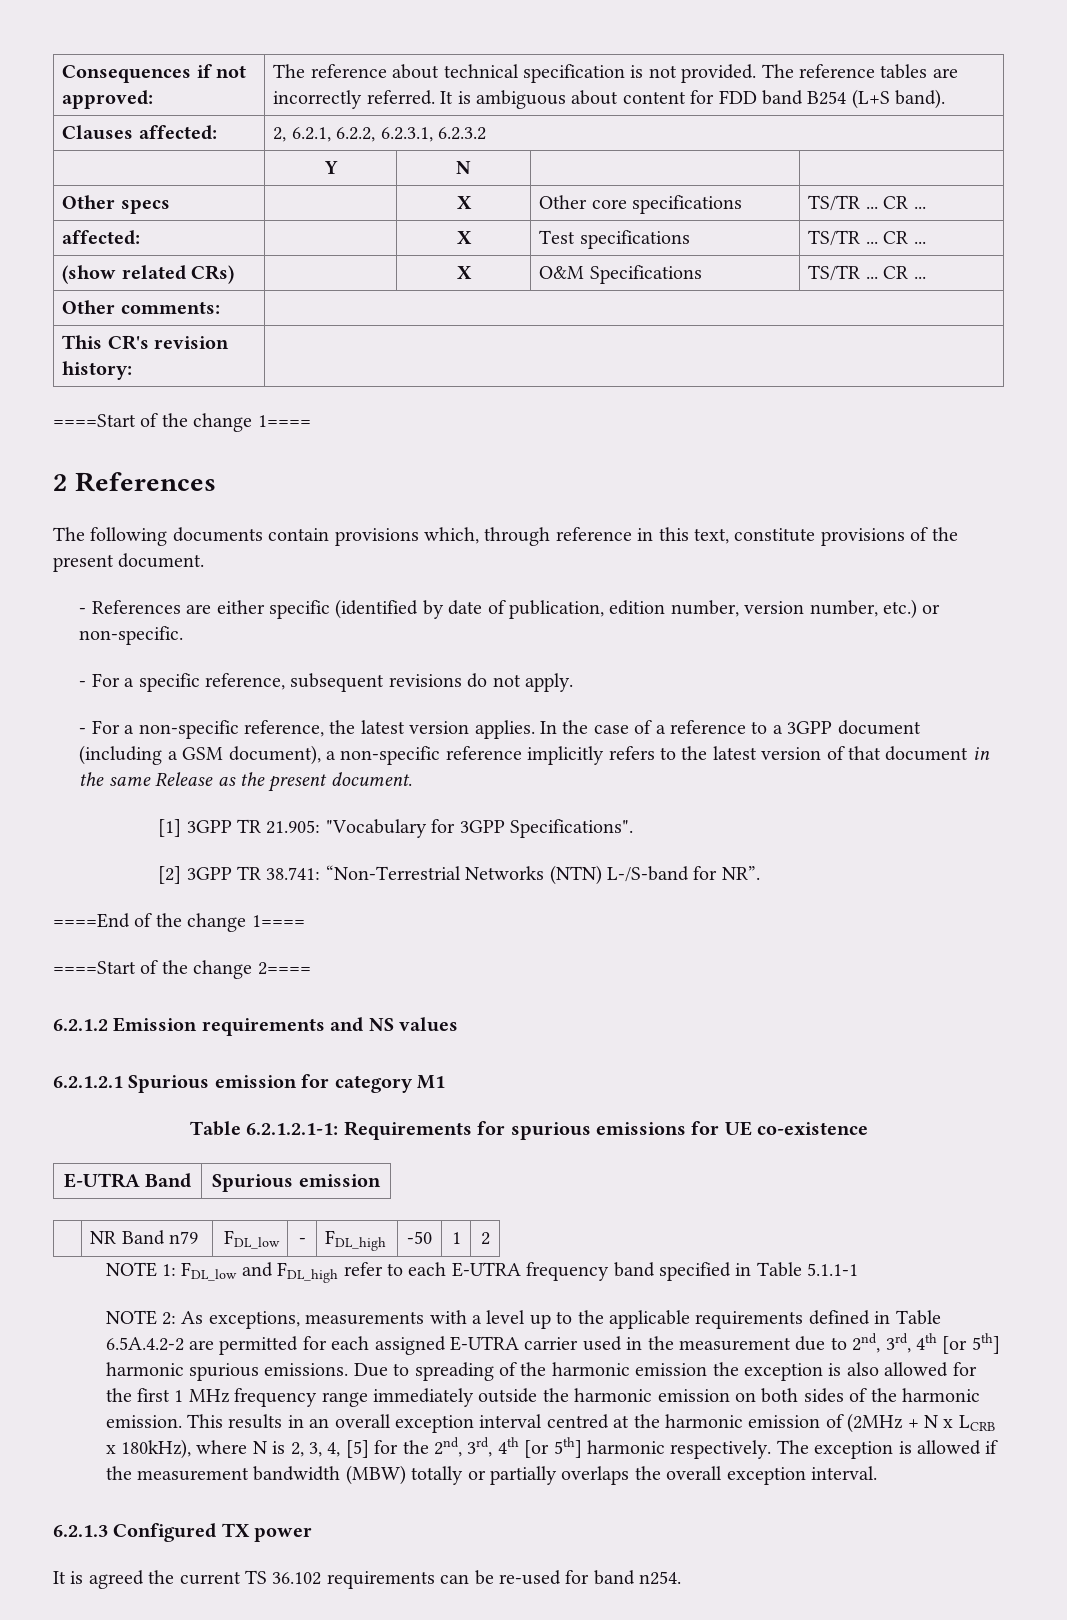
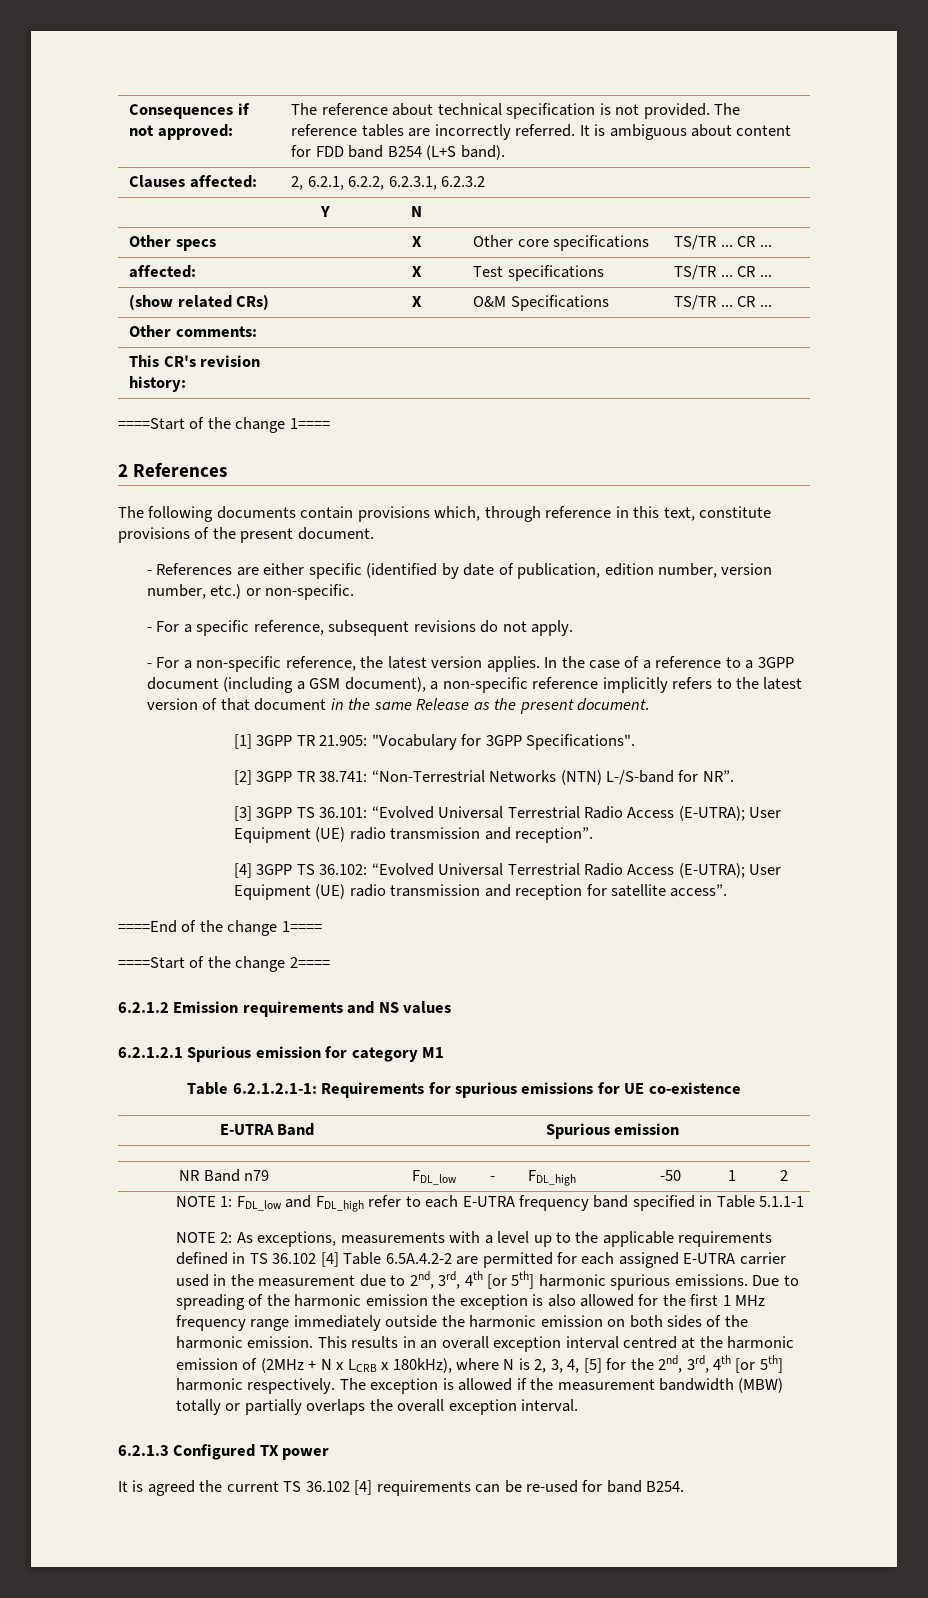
+ [3] 3GPP TS 36.101: “Evolved Universal Terrestrial Radio Access (E-UTRA); User Equipment (UE) radio transmission and reception”.
+ [4] 3GPP TS 36.102: “Evolved Universal Terrestrial Radio Access (E-UTRA); User Equipment (UE) radio transmission and reception for satellite access”.
- NOTE 2: As exceptions, measurements with a level up to the applicable requirements defined in Table 6.5A.4.2-2 are permitted for each assigned E-UTRA carrier used in the measurement due to 2nd, 3rd, 4th [or 5th] harmonic spurious emissions.
+ NOTE 2: As exceptions, measurements with a level up to the applicable requirements defined in TS 36.102 [4] Table 6.5A.4.2-2 are permitted for each assigned E-UTRA carrier used in the measurement due to 2nd, 3rd, 4th [or 5th] harmonic spurious emissions.
- It is agreed the current TS 36.102 requirements can be re-used for band n254.
+ It is agreed the current TS 36.102 [4] requirements can be re-used for band B254.

